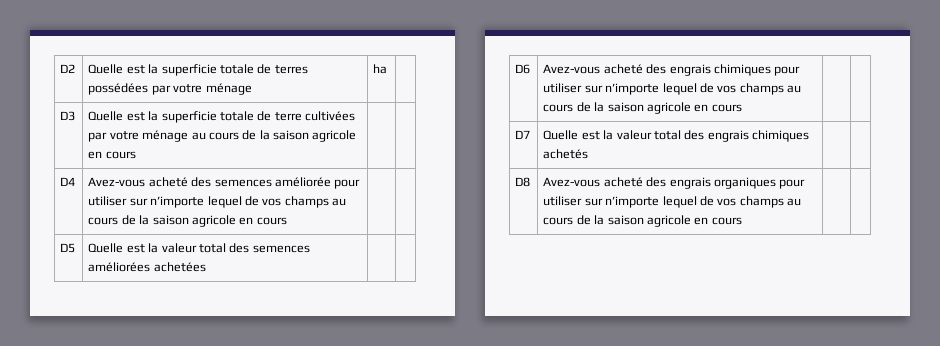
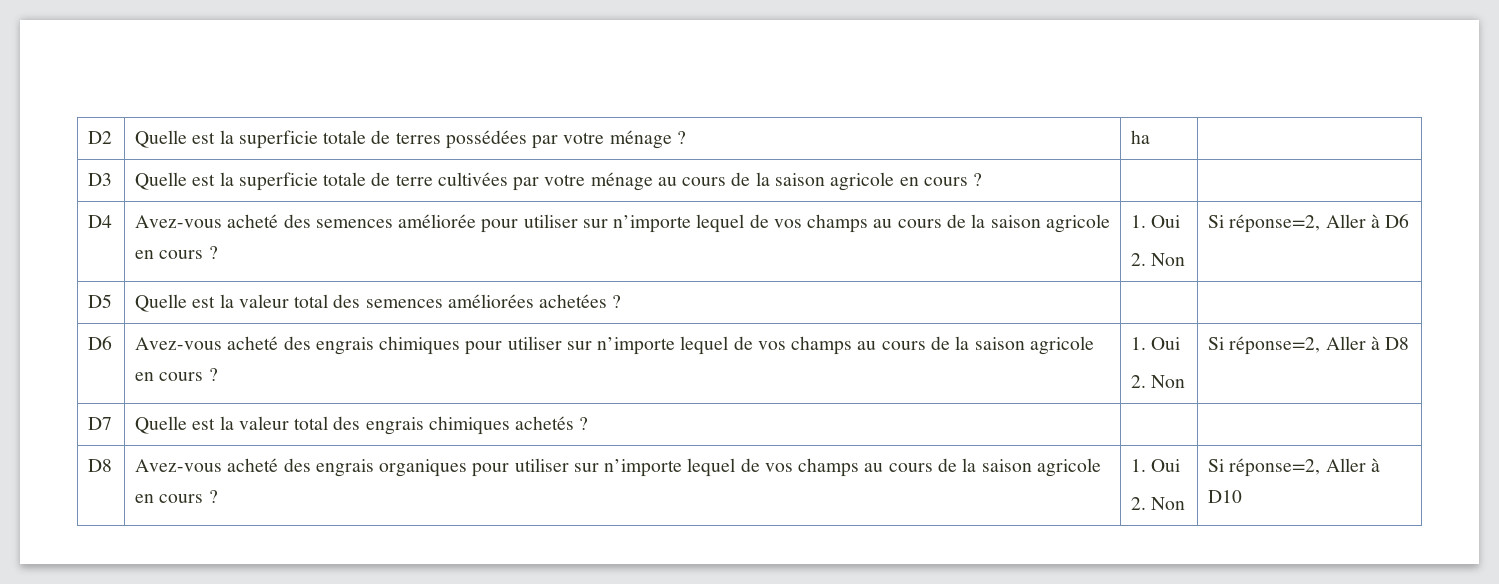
- D2 | Quelle est la superficie totale de terres possédées par votre ménage | ha |
+ D2 | Quelle est la superficie totale de terres possédées par votre ménage ? | ha |
- D3 | Quelle est la superficie totale de terre cultivées par votre ménage au cours de la saison agricole en cours | |
+ D3 | Quelle est la superficie totale de terre cultivées par votre ménage au cours de la saison agricole en cours ? | |
- D4 | Avez-vous acheté des semences améliorée pour utiliser sur n’importe lequel de vos champs au cours de la saison agricole en cours | |
+ D4 | Avez-vous acheté des semences améliorée pour utiliser sur n’importe lequel de vos champs au cours de la saison agricole en cours ? | 1. Oui
+ 2. Non | Si réponse=2, Aller à D6
- D5 | Quelle est la valeur total des semences améliorées achetées | |
+ D5 | Quelle est la valeur total des semences améliorées achetées ? | |
- D6 | Avez-vous acheté des engrais chimiques pour utiliser sur n’importe lequel de vos champs au cours de la saison agricole en cours | |
+ D6 | Avez-vous acheté des engrais chimiques pour utiliser sur n’importe lequel de vos champs au cours de la saison agricole en cours ? | 1. Oui
+ 2. Non | Si réponse=2, Aller à D8
- D7 | Quelle est la valeur total des engrais chimiques achetés | |
+ D7 | Quelle est la valeur total des engrais chimiques achetés ? | |
- D8 | Avez-vous acheté des engrais organiques pour utiliser sur n’importe lequel de vos champs au cours de la saison agricole en cours | |
+ D8 | Avez-vous acheté des engrais organiques pour utiliser sur n’importe lequel de vos champs au cours de la saison agricole en cours ? | 1. Oui
+ 2. Non | Si réponse=2, Aller à D10

